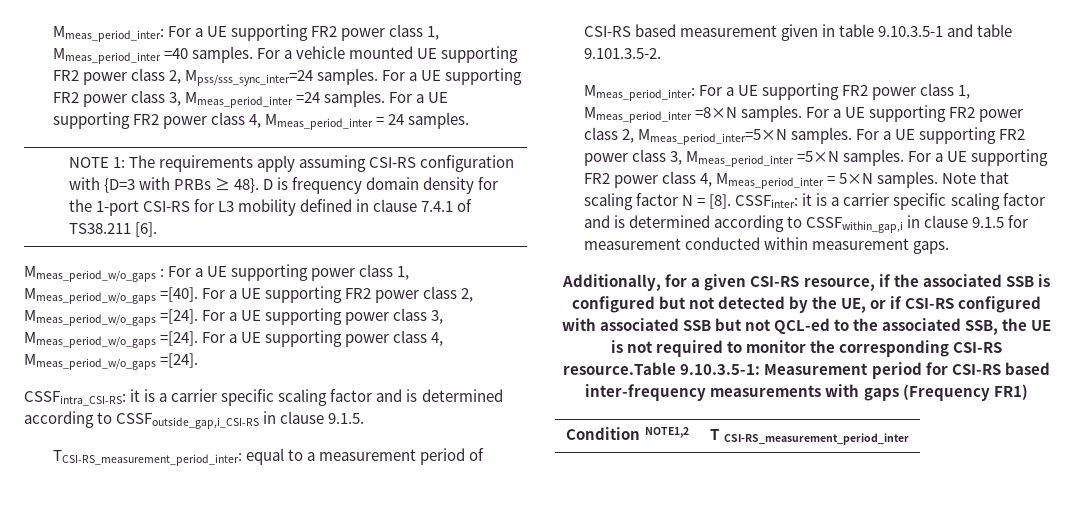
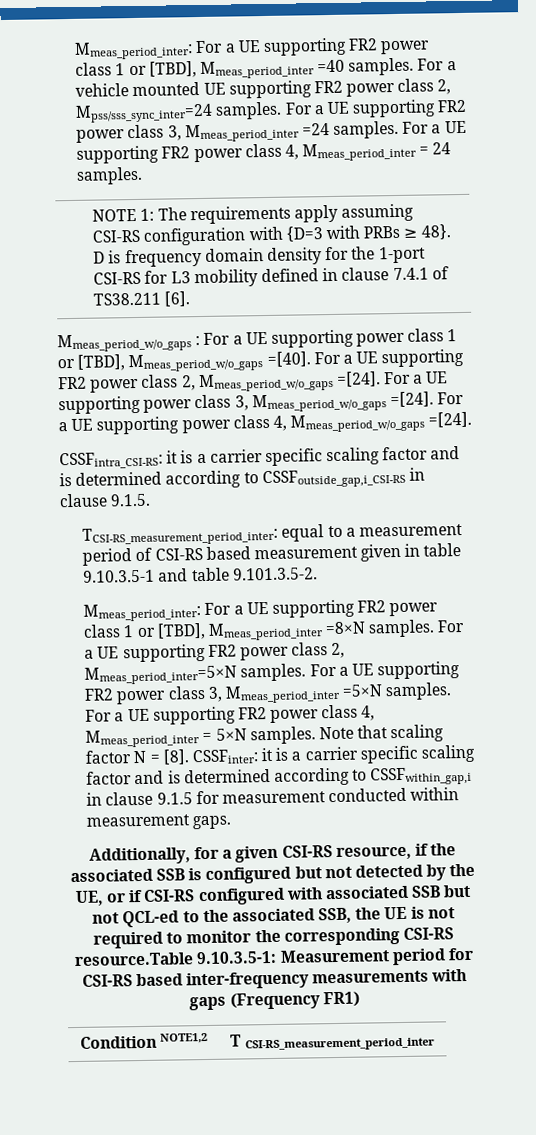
- Mmeas_period_inter: For a UE supporting FR2 power class 1, Mmeas_period_inter =40 samples.
+ Mmeas_period_inter: For a UE supporting FR2 power class 1 or [TBD], Mmeas_period_inter =40 samples.
- Mmeas_period_w/o_gaps : For a UE supporting power class 1, Mmeas_period_w/o_gaps =[40].
+ Mmeas_period_w/o_gaps : For a UE supporting power class 1 or [TBD], Mmeas_period_w/o_gaps =[40].
- Mmeas_period_inter: For a UE supporting FR2 power class 1, Mmeas_period_inter =8×N samples.
+ Mmeas_period_inter: For a UE supporting FR2 power class 1 or [TBD], Mmeas_period_inter =8×N samples.

